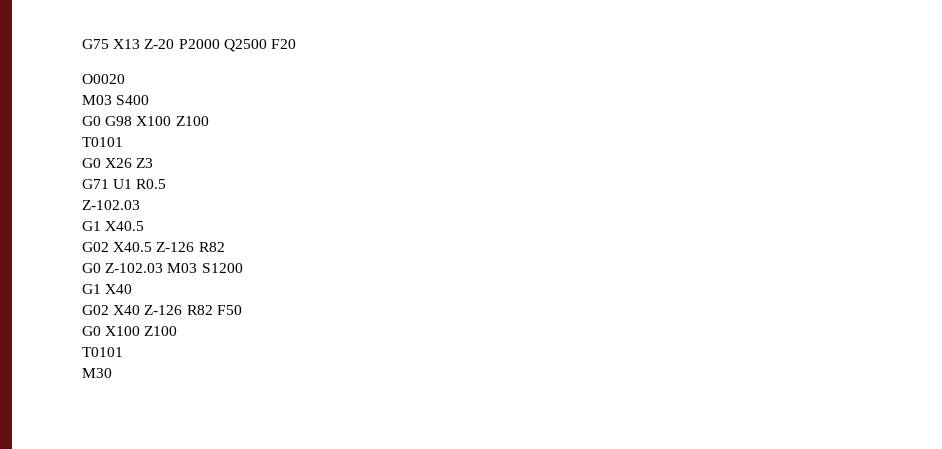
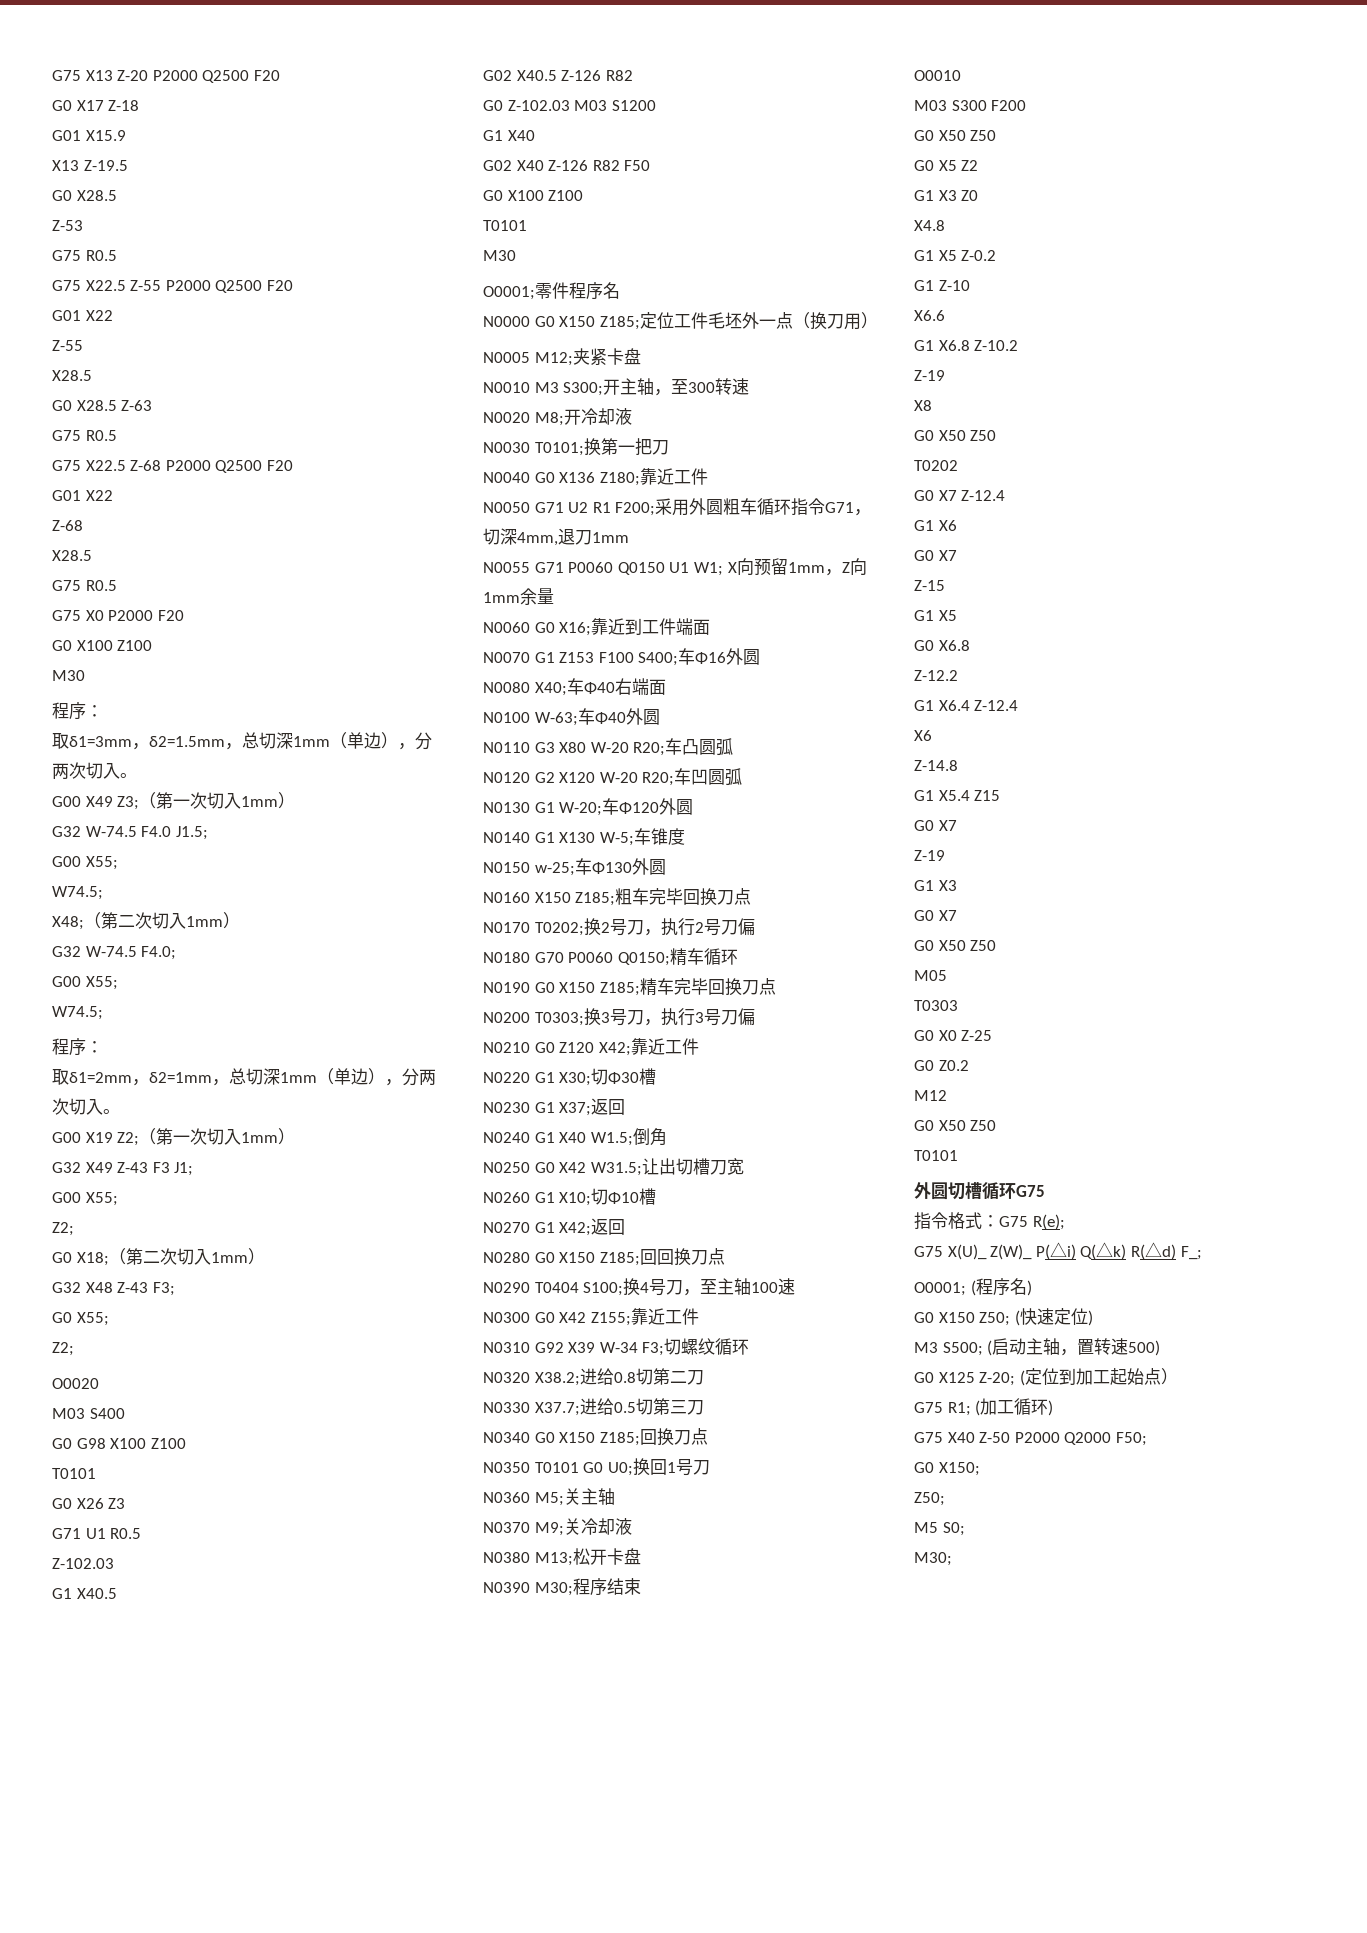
+ G0 X17 Z-18
+ G01 X15.9
+ X13 Z-19.5
+ G0 X28.5
+ Z-53
+ G75 R0.5
+ G75 X22.5 Z-55 P2000 Q2500 F20
+ G01 X22
+ Z-55
+ X28.5
+ G0 X28.5 Z-63
+ G75 R0.5
+ G75 X22.5 Z-68 P2000 Q2500 F20
+ G01 X22
+ Z-68
+ X28.5
+ G75 R0.5
+ G75 X0 P2000 F20
+ G0 X100 Z100
+ M30
+ 程序：
+ 取δ1=3mm，δ2=1.5mm，总切深1mm（单边），分两次切入。
+ G00 X49 Z3;（第一次切入1mm）
+ G32 W-74.5 F4.0 J1.5;
+ G00 X55;
+ W74.5;
+ X48;（第二次切入1mm）
+ G32 W-74.5 F4.0;
+ G00 X55;
+ W74.5;
+ 程序：
+ 取δ1=2mm，δ2=1mm，总切深1mm（单边），分两次切入。
+ G00 X19 Z2;（第一次切入1mm）
+ G32 X49 Z-43 F3 J1;
+ G00 X55;
+ Z2;
+ G0 X18;（第二次切入1mm）
+ G32 X48 Z-43 F3;
+ G0 X55;
+ Z2;
+ O0001;零件程序名
+ N0000 G0 X150 Z185;定位工件毛坯外一点（换刀用）
+ N0005 M12;夹紧卡盘
+ N0010 M3 S300;开主轴，至300转速
+ N0020 M8;开冷却液
+ N0030 T0101;换第一把刀
+ N0040 G0 X136 Z180;靠近工件
+ N0050 G71 U2 R1 F200;采用外圆粗车循环指令G71，切深4mm,退刀1mm
+ N0055 G71 P0060 Q0150 U1 W1; X向预留1mm，Z向1mm余量
+ N0060 G0 X16;靠近到工件端面
+ N0070 G1 Z153 F100 S400;车Φ16外圆
+ N0080 X40;车Φ40右端面
+ N0100 W-63;车Φ40外圆
+ N0110 G3 X80 W-20 R20;车凸圆弧
+ N0120 G2 X120 W-20 R20;车凹圆弧
+ N0130 G1 W-20;车Φ120外圆
+ N0140 G1 X130 W-5;车锥度
+ N0150 w-25;车Φ130外圆
+ N0160 X150 Z185;粗车完毕回换刀点
+ N0170 T0202;换2号刀，执行2号刀偏
+ N0180 G70 P0060 Q0150;精车循环
+ N0190 G0 X150 Z185;精车完毕回换刀点
+ N0200 T0303;换3号刀，执行3号刀偏
+ N0210 G0 Z120 X42;靠近工件
+ N0220 G1 X30;切Φ30槽
+ N0230 G1 X37;返回
+ N0240 G1 X40 W1.5;倒角
+ N0250 G0 X42 W31.5;让出切槽刀宽
+ N0260 G1 X10;切Φ10槽
+ N0270 G1 X42;返回
+ N0280 G0 X150 Z185;回回换刀点
+ N0290 T0404 S100;换4号刀，至主轴100速
+ N0300 G0 X42 Z155;靠近工件
+ N0310 G92 X39 W-34 F3;切螺纹循环
+ N0320 X38.2;进给0.8切第二刀
+ N0330 X37.7;进给0.5切第三刀
+ N0340 G0 X150 Z185;回换刀点
+ N0350 T0101 G0 U0;换回1号刀
+ N0360 M5;关主轴
+ N0370 M9;关冷却液
+ N0380 M13;松开卡盘
+ N0390 M30;程序结束
+ O0010
+ M03 S300 F200
+ G0 X50 Z50
+ G0 X5 Z2
+ G1 X3 Z0
+ X4.8
+ G1 X5 Z-0.2
+ G1 Z-10
+ X6.6
+ G1 X6.8 Z-10.2
+ Z-19
+ X8
+ G0 X50 Z50
+ T0202
+ G0 X7 Z-12.4
+ G1 X6
+ G0 X7
+ Z-15
+ G1 X5
+ G0 X6.8
+ Z-12.2
+ G1 X6.4 Z-12.4
+ X6
+ Z-14.8
+ G1 X5.4 Z15
+ G0 X7
+ Z-19
+ G1 X3
+ G0 X7
+ G0 X50 Z50
+ M05
+ T0303
+ G0 X0 Z-25
+ G0 Z0.2
+ M12
+ G0 X50 Z50
+ T0101
+ 外圆切槽循环G75
+ 指令格式：G75 R(e);
+ G75 X(U)_ Z(W)_ P(△i) Q(△k) R(△d) F_;
+ O0001; (程序名)
+ G0 X150 Z50; (快速定位)
+ M3 S500; (启动主轴，置转速500)
+ G0 X125 Z-20; (定位到加工起始点）
+ G75 R1; (加工循环)
+ G75 X40 Z-50 P2000 Q2000 F50;
+ G0 X150;
+ Z50;
+ M5 S0;
+ M30;

